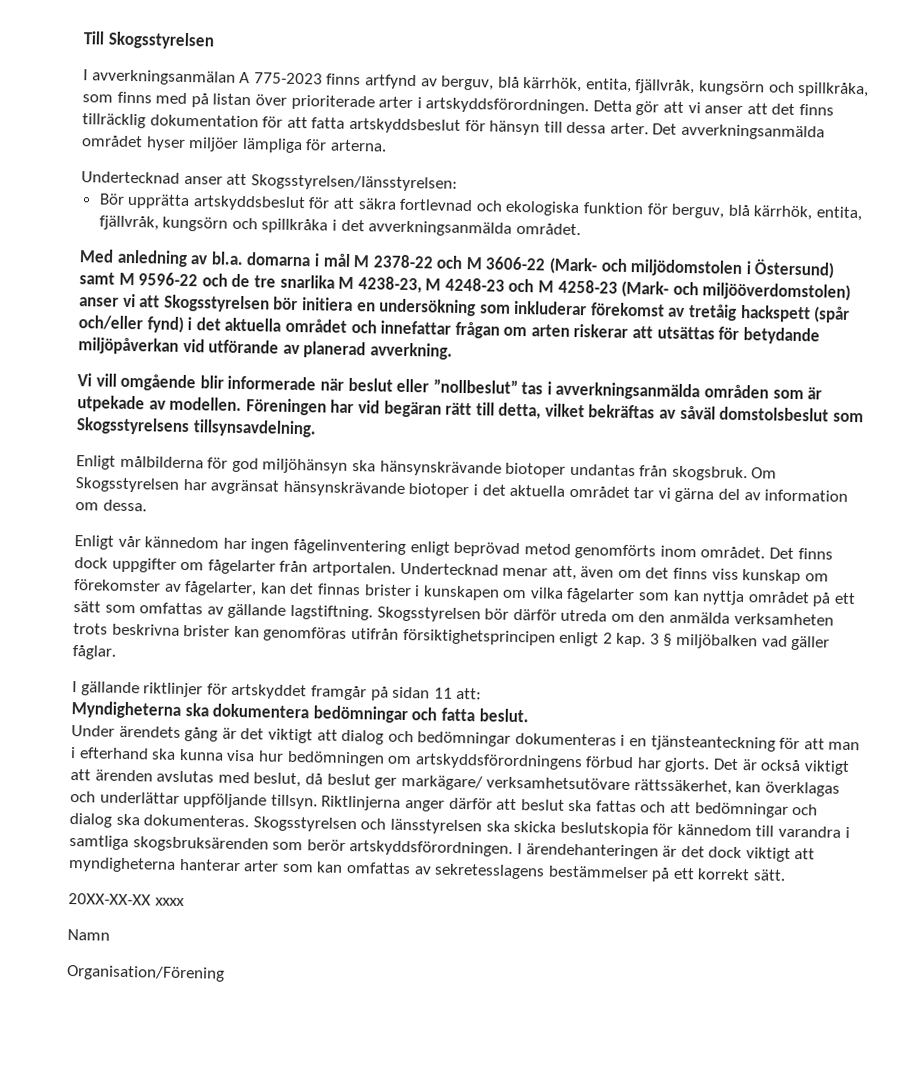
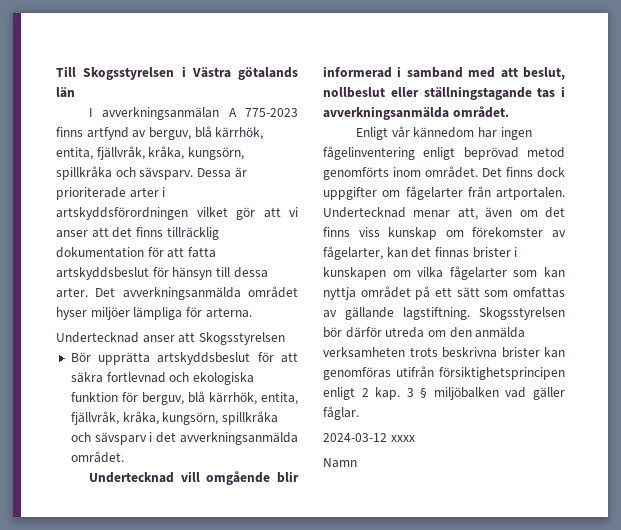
- Till Skogsstyrelsen
+ Till Skogsstyrelsen i Västra götalands län
- I avverkningsanmälan A 775-2023 finns artfynd av berguv, blå kärrhök, entita, fjällvråk, kungsörn och spillkråka, som finns med på listan över prioriterade arter i artskyddsförordningen. Detta gör att vi anser att det finns tillräcklig dokumentation för att fatta artskyddsbeslut för hänsyn till dessa arter.
+ I avverkningsanmälan A 775-2023 finns artfynd av berguv, blå kärrhök, entita, fjällvråk, kråka, kungsörn, spillkråka och sävsparv. Dessa är prioriterade arter i artskyddsförordningen vilket gör att vi anser att det finns tillräcklig dokumentation för att fatta artskyddsbeslut för hänsyn till dessa arter.
- Undertecknad anser att Skogsstyrelsen/länsstyrelsen:
+ Undertecknad anser att Skogsstyrelsen
- Bör upprätta artskyddsbeslut för att säkra fortlevnad och ekologiska funktion för berguv, blå kärrhök, entita, fjällvråk, kungsörn och spillkråka i det avverkningsanmälda området.
+ Bör upprätta artskyddsbeslut för att säkra fortlevnad och ekologiska funktion för berguv, blå kärrhök, entita, fjällvråk, kråka, kungsörn, spillkråka och sävsparv i det avverkningsanmälda området.
- Med anledning av bl.a. domarna i mål M 2378-22 och M 3606-22 (Mark- och miljödomstolen i Östersund) samt M 9596-22 och de tre snarlika M 4238-23, M 4248-23 och M 4258-23 (Mark- och miljööverdomstolen) anser vi att Skogsstyrelsen bör initiera en undersökning som inkluderar förekomst av tretåig hackspett (spår och/eller fynd) i det aktuella området och innefattar frågan om arten riskerar att utsättas för betydande miljöpåverkan vid utförande av planerad avverkning.
- Vi vill omgående blir informerade när beslut eller ”nollbeslut” tas i avverkningsanmälda områden som är utpekade av modellen. Föreningen har vid begäran rätt till detta, vilket bekräftas av såväl domstolsbeslut som Skogsstyrelsens tillsynsavdelning.
- Enligt målbilderna för god miljöhänsyn ska hänsynskrävande biotoper undantas från skogsbruk. Om Skogsstyrelsen har avgränsat hänsynskrävande biotoper i det aktuella området tar vi gärna del av information om dessa.
+ Undertecknad vill omgående blir informerad i samband med att beslut, nollbeslut eller ställningstagande tas i avverkningsanmälda området.
- I gällande riktlinjer för artskyddet framgår på sidan 11 att:
- Myndigheterna ska dokumentera bedömningar och fatta beslut.
- Under ärendets gång är det viktigt att dialog och bedömningar dokumenteras i en tjänsteanteckning för att man i efterhand ska kunna visa hur bedömningen om artskyddsförordningens förbud har gjorts. Det är också viktigt att ärenden avslutas med beslut, då beslut ger markägare/ verksamhetsutövare rättssäkerhet, kan överklagas och underlättar uppföljande tillsyn. Riktlinjerna anger därför att beslut ska fattas och att bedömningar och dialog ska dokumenteras. Skogsstyrelsen och länsstyrelsen ska skicka beslutskopia för kännedom till varandra i samtliga skogsbruksärenden som berör artskyddsförordningen. I ärendehanteringen är det dock viktigt att myndigheterna hanterar arter som kan omfattas av sekretesslagens bestämmelser på ett korrekt sätt.
- 20XX-XX-XX xxxx
+ 2024-03-12 xxxx
- Organisation/Förening

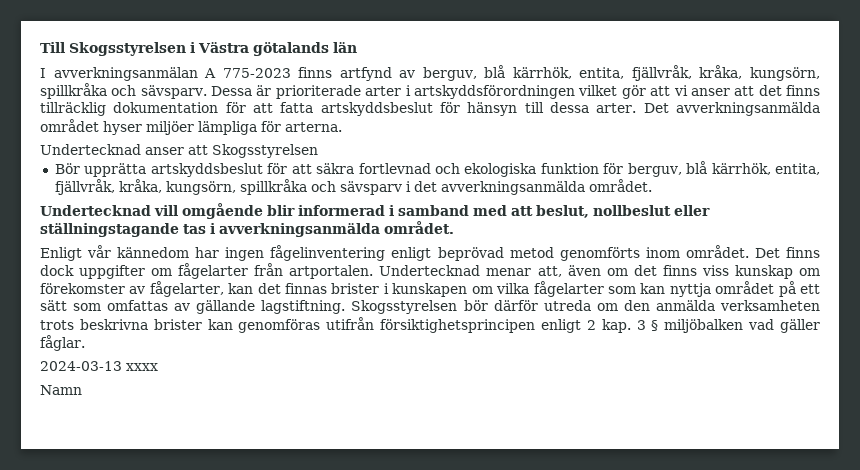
- 2024-03-12 xxxx
+ 2024-03-13 xxxx

